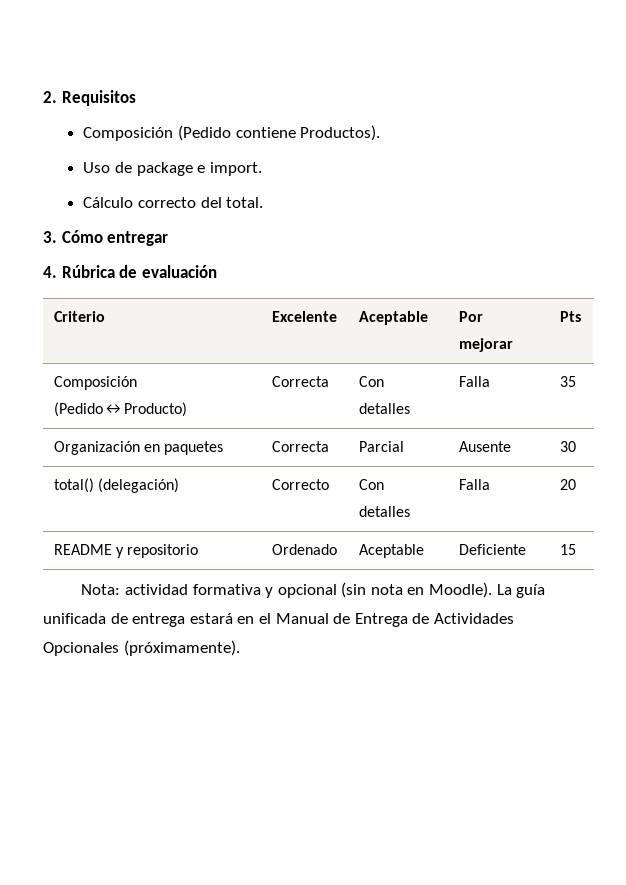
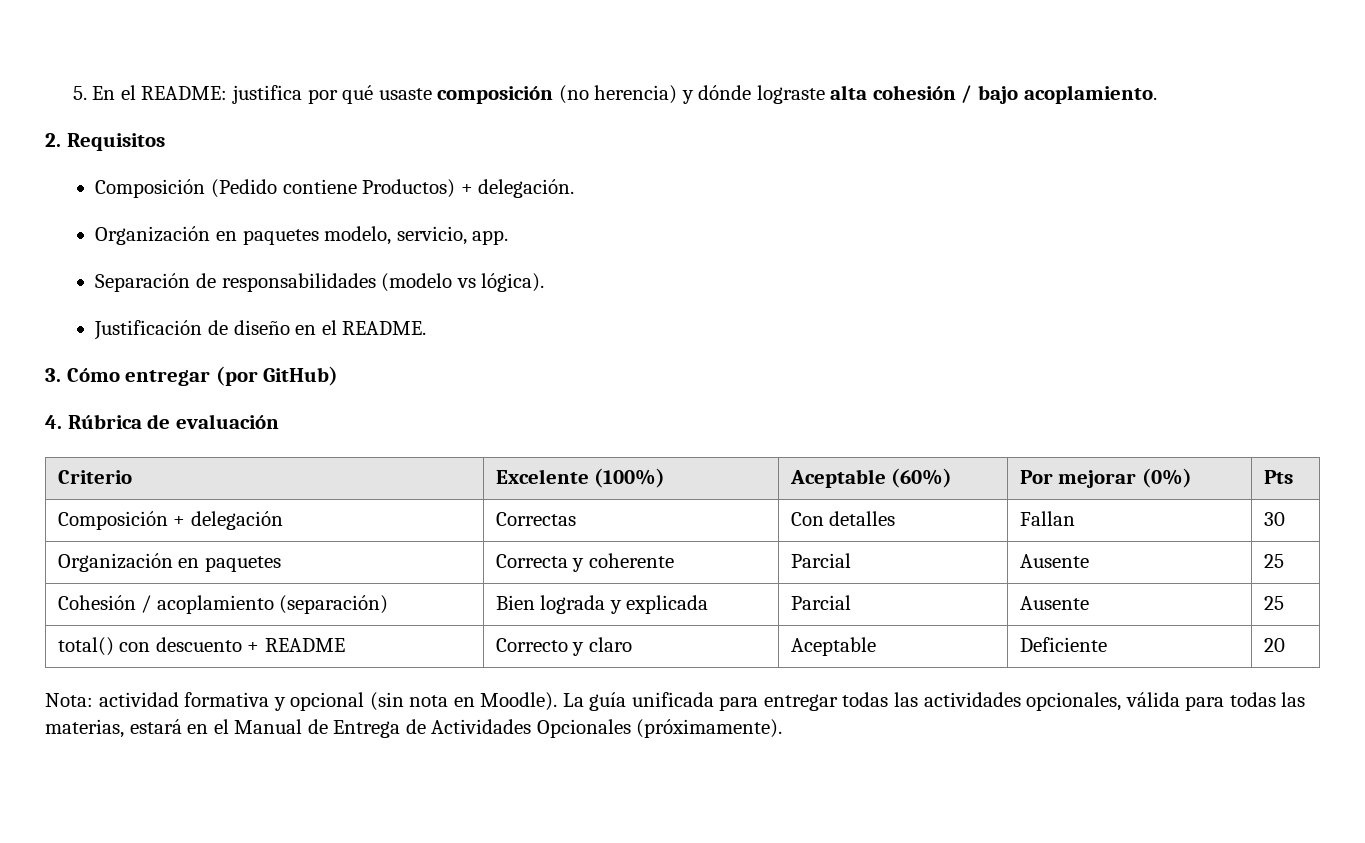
+ 5. En el README: justifica por qué usaste composición (no herencia) y dónde lograste alta cohesión / bajo acoplamiento.
- Composición (Pedido contiene Productos).
- Uso de package e import.
- Cálculo correcto del total.
+ Composición (Pedido contiene Productos) + delegación.
+ Organización en paquetes modelo, servicio, app.
+ Separación de responsabilidades (modelo vs lógica).
+ Justificación de diseño en el README.
- 3. Cómo entregar
+ 3. Cómo entregar (por GitHub)
- Criterio | Excelente | Aceptable | Por mejorar | Pts
+ Criterio | Excelente (100%) | Aceptable (60%) | Por mejorar (0%) | Pts
- Composición (Pedido↔Producto) | Correcta | Con detalles | Falla | 35
+ Composición + delegación | Correctas | Con detalles | Fallan | 30
- Organización en paquetes | Correcta | Parcial | Ausente | 30
- total() (delegación) | Correcto | Con detalles | Falla | 20
- README y repositorio | Ordenado | Aceptable | Deficiente | 15
+ Organización en paquetes | Correcta y coherente | Parcial | Ausente | 25
+ Cohesión / acoplamiento (separación) | Bien lograda y explicada | Parcial | Ausente | 25
+ total() con descuento + README | Correcto y claro | Aceptable | Deficiente | 20
- La guía unificada de entrega estará en el Manual de Entrega de Actividades Opcionales (próximamente).
+ La guía unificada para entregar todas las actividades opcionales, válida para todas las materias, estará en el Manual de Entrega de Actividades Opcionales (próximamente).

